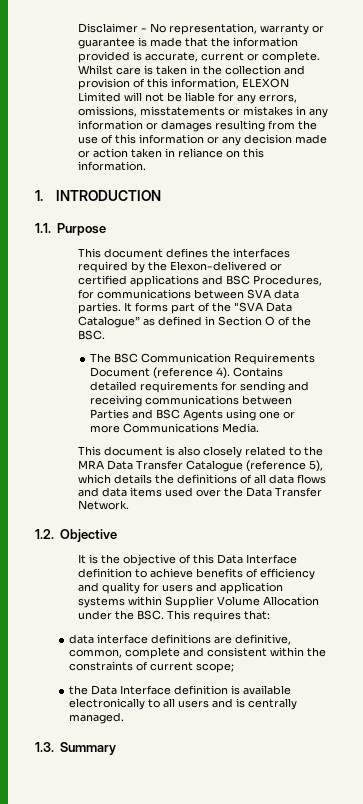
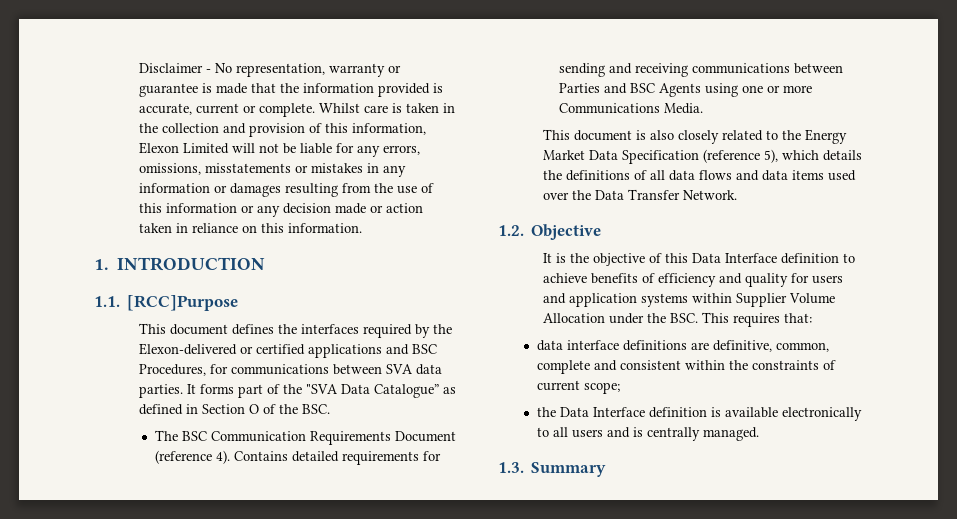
- Whilst care is taken in the collection and provision of this information, ELEXON Limited will not be liable for any errors, omissions, misstatements or mistakes in any information or damages resulting from the use of this information or any decision made or action taken in reliance on this information.
+ Whilst care is taken in the collection and provision of this information, Elexon Limited will not be liable for any errors, omissions, misstatements or mistakes in any information or damages resulting from the use of this information or any decision made or action taken in reliance on this information.
- 1.1. Purpose
+ 1.1. [RCC]Purpose
- This document is also closely related to the MRA Data Transfer Catalogue (reference 5), which details the definitions of all data flows and data items used over the Data Transfer Network.
+ This document is also closely related to the Energy Market Data Specification (reference 5), which details the definitions of all data flows and data items used over the Data Transfer Network.

